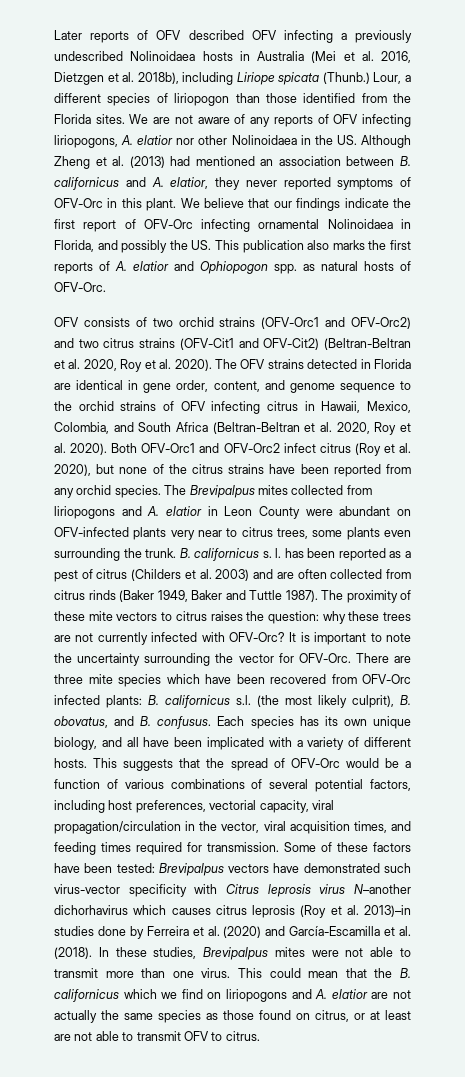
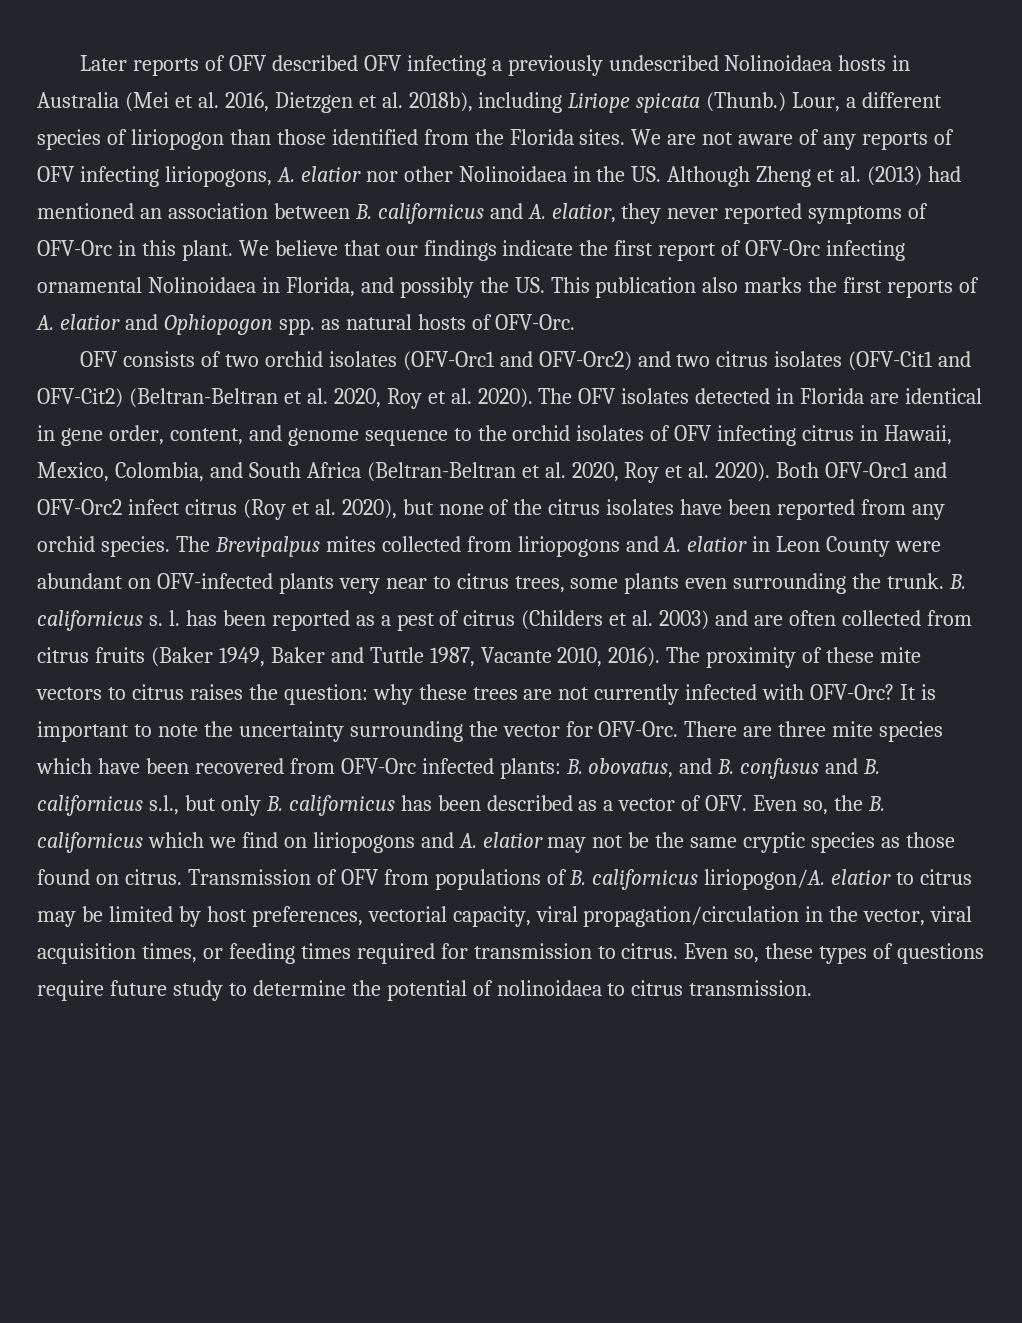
- OFV consists of two orchid strains (OFV-Orc1 and OFV-Orc2) and two citrus strains (OFV-Cit1 and OFV-Cit2) (Beltran-Beltran et al. 2020, Roy et al. 2020).
+ OFV consists of two orchid isolates (OFV-Orc1 and OFV-Orc2) and two citrus isolates (OFV-Cit1 and OFV-Cit2) (Beltran-Beltran et al. 2020, Roy et al. 2020).
- The OFV strains detected in Florida are identical in gene order, content, and genome sequence to the orchid strains of OFV infecting citrus in Hawaii, Mexico, Colombia, and South Africa (Beltran-Beltran et al. 2020, Roy et al. 2020).
+ The OFV isolates detected in Florida are identical in gene order, content, and genome sequence to the orchid isolates of OFV infecting citrus in Hawaii, Mexico, Colombia, and South Africa (Beltran-Beltran et al. 2020, Roy et al. 2020).
- Both OFV-Orc1 and OFV-Orc2 infect citrus (Roy et al. 2020), but none of the citrus strains have been reported from any orchid species.
+ Both OFV-Orc1 and OFV-Orc2 infect citrus (Roy et al. 2020), but none of the citrus isolates have been reported from any orchid species.
- B. californicus s. l. has been reported as a pest of citrus (Childers et al. 2003) and are often collected from citrus rinds (Baker 1949, Baker and Tuttle 1987).
+ B. californicus s. l. has been reported as a pest of citrus (Childers et al. 2003) and are often collected from citrus fruits (Baker 1949, Baker and Tuttle 1987, Vacante 2010, 2016).
- There are three mite species which have been recovered from OFV-Orc infected plants: B. californicus s.l. (the most likely culprit), B. obovatus, and B. confusus. Each species has its own unique biology, and all have been implicated with a variety of different hosts. This suggests that the spread of OFV-Orc would be a function of various combinations of several potential factors, including host preferences, vectorial capacity, viral propagation/circulation in the vector, viral acquisition times, and feeding times required for transmission. Some of these factors have been tested: Brevipalpus vectors have demonstrated such virus-vector specificity with Citrus leprosis virus N–another dichorhavirus which causes citrus leprosis (Roy et al. 2013)–in studies done by Ferreira et al. (2020) and García-Escamilla et al. (2018). In these studies, Brevipalpus mites were not able to transmit more than one virus. This could mean that the B. californicus which we find on liriopogons and A. elatior are not actually the same species as those found on citrus, or at least are not able to transmit OFV to citrus.
+ There are three mite species which have been recovered from OFV-Orc infected plants: B. obovatus, and B. confusus and B. californicus s.l., but only B. californicus has been described as a vector of OFV. Even so, the B. californicus which we find on liriopogons and A. elatior may not be the same cryptic species as those found on citrus. Transmission of OFV from populations of B. californicus liriopogon/A. elatior to citrus may be limited by host preferences, vectorial capacity, viral propagation/circulation in the vector, viral acquisition times, or feeding times required for transmission to citrus. Even so, these types of questions require future study to determine the potential of nolinoidaea to citrus transmission.

